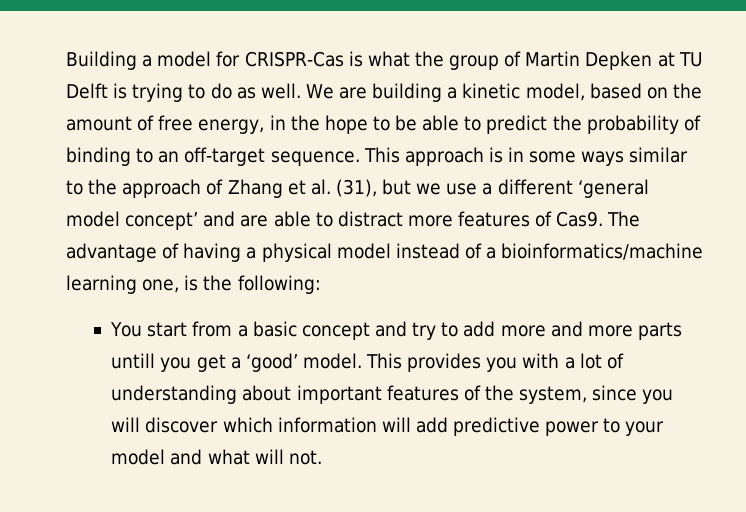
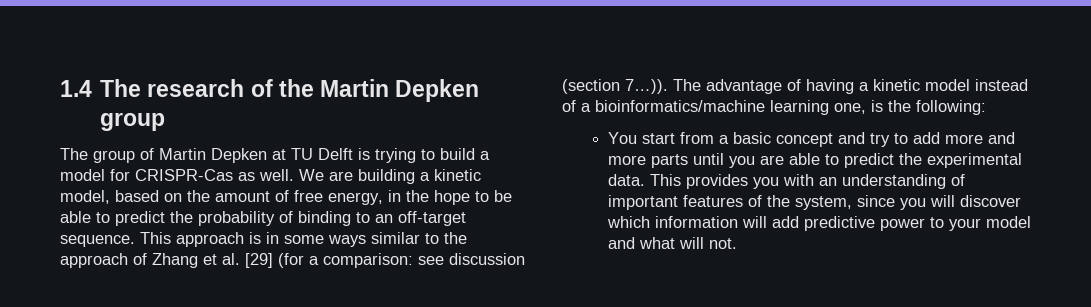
- Building a model for CRISPR-Cas is what the group of Martin Depken at TU Delft is trying to do as well.
+ 1.4 The research of the Martin Depken group
+ The group of Martin Depken at TU Delft is trying to build a model for CRISPR-Cas as well.
- This approach is in some ways similar to the approach of Zhang et al. (31), but we use a different ‘general model concept’ and are able to distract more features of Cas9.
+ This approach is in some ways similar to the approach of Zhang et al. [29] (for a comparison: see discussion (section 7…)).
- The advantage of having a physical model instead of a bioinformatics/machine learning one, is the following:
+ The advantage of having a kinetic model instead of a bioinformatics/machine learning one, is the following:
- You start from a basic concept and try to add more and more parts untill you get a ‘good’ model. This provides you with a lot of understanding about important features of the system, since you will discover which information will add predictive power to your model and what will not.
+ You start from a basic concept and try to add more and more parts until you are able to predict the experimental data. This provides you with an understanding of important features of the system, since you will discover which information will add predictive power to your model and what will not.

